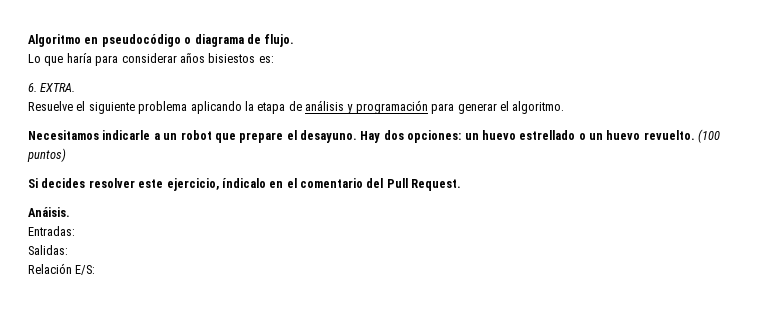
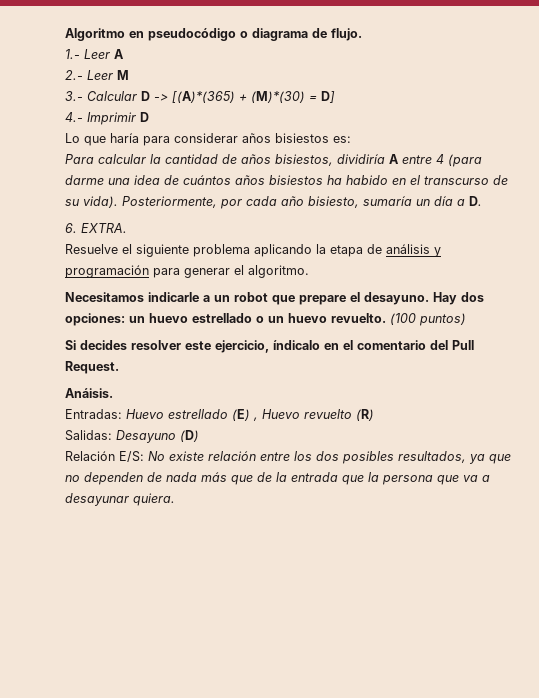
+ 1.- Leer A
+ 2.- Leer M
+ 3.- Calcular D -> [(A)*(365) + (M)*(30) = D]
+ 4.- Imprimir D
+ Para calcular la cantidad de años bisiestos, dividiría A entre 4 (para darme una idea de cuántos años bisiestos ha habido en el transcurso de su vida). Posteriormente, por cada año bisiesto, sumaría un día a D.
- Entradas:
+ Entradas: Huevo estrellado (E) , Huevo revuelto (R)
- Salidas:
+ Salidas: Desayuno (D)
- Relación E/S:
+ Relación E/S: No existe relación entre los dos posibles resultados, ya que no dependen de nada más que de la entrada que la persona que va a desayunar quiera.

